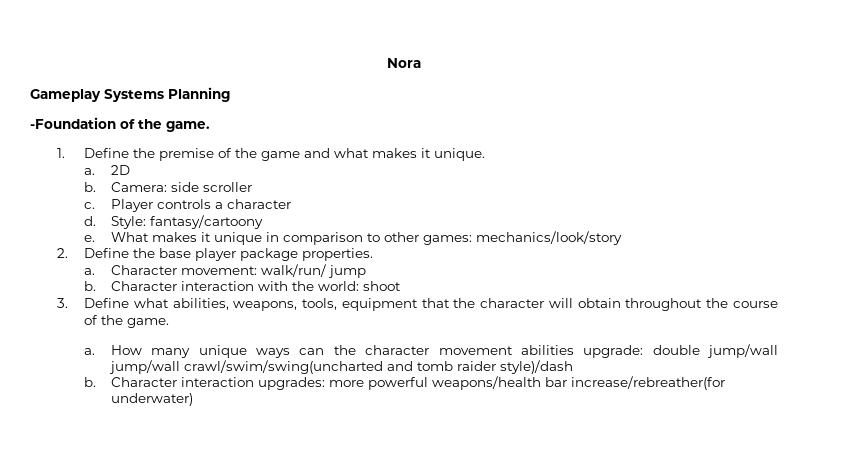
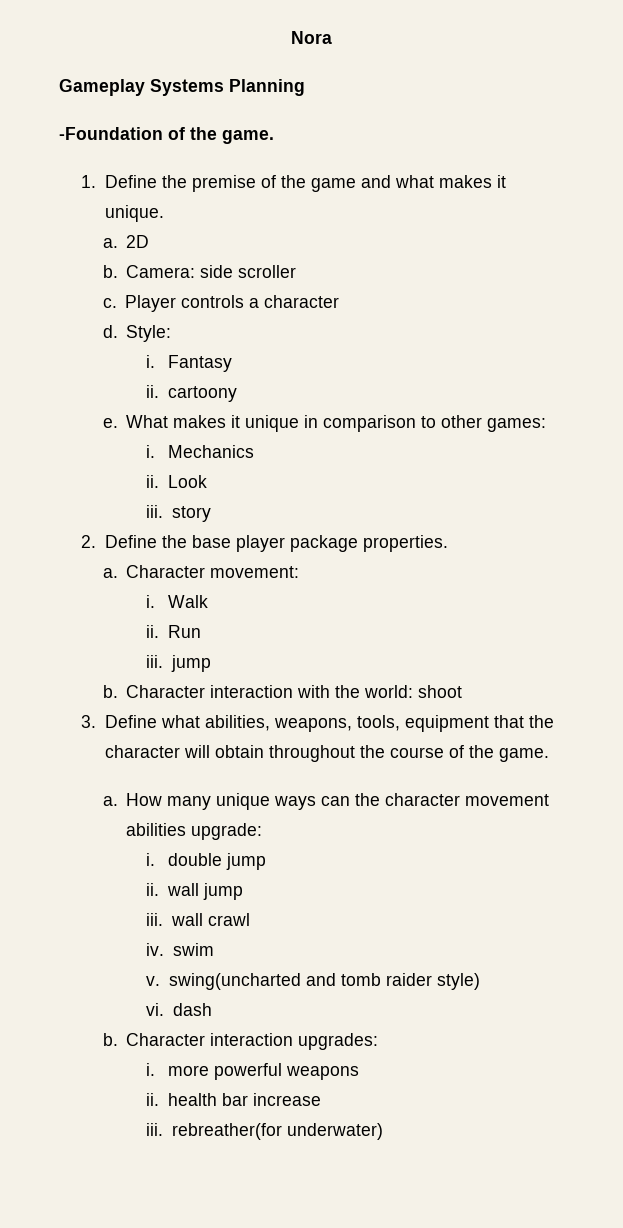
- Style: fantasy/cartoony
+ Style:
+ i. Fantasy
+ ii. cartoony
- What makes it unique in comparison to other games: mechanics/look/story
+ What makes it unique in comparison to other games:
+ i. Mechanics
+ ii. Look
+ iii. story
- Character movement: walk/run/ jump
+ Character movement:
+ i. Walk
+ ii. Run
+ iii. jump
- How many unique ways can the character movement abilities upgrade: double jump/wall jump/wall crawl/swim/swing(uncharted and tomb raider style)/dash
+ How many unique ways can the character movement abilities upgrade:
+ i. double jump
+ ii. wall jump
+ iii. wall crawl
+ iv. swim
+ v. swing(uncharted and tomb raider style)
+ vi. dash
- Character interaction upgrades: more powerful weapons/health bar increase/rebreather(for underwater)
+ Character interaction upgrades:
+ i. more powerful weapons
+ ii. health bar increase
+ iii. rebreather(for underwater)

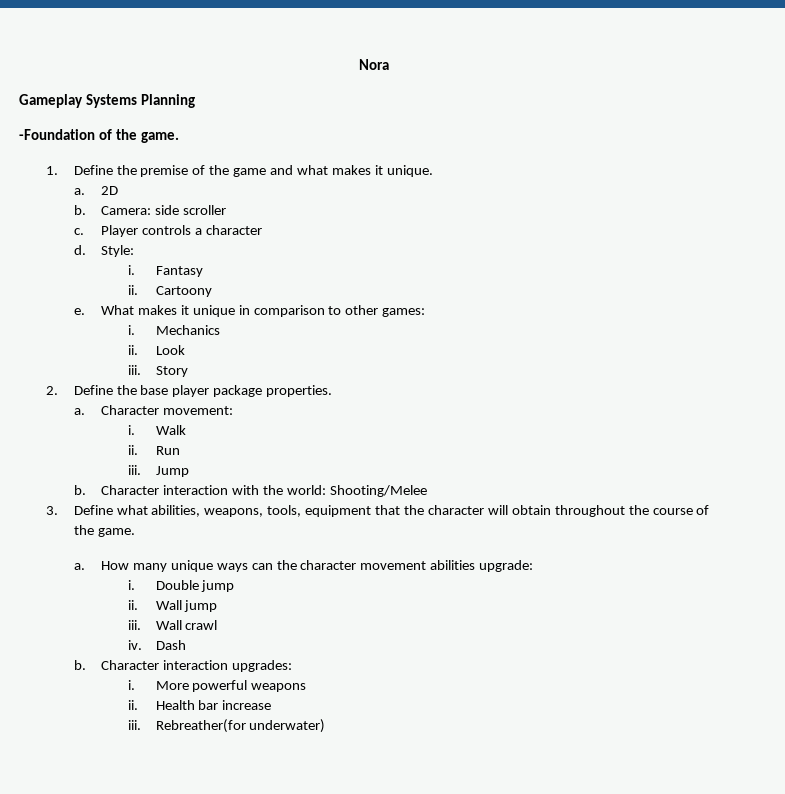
- ii. cartoony
+ ii. Cartoony
- iii. story
+ iii. Story
- iii. jump
+ iii. Jump
- Character interaction with the world: shoot
+ Character interaction with the world: Shooting/Melee
- i. double jump
+ i. Double jump
- ii. wall jump
+ ii. Wall jump
- iii. wall crawl
+ iii. Wall crawl
- iv. swim
- v. swing(uncharted and tomb raider style)
- vi. dash
+ iv. Dash
- i. more powerful weapons
+ i. More powerful weapons
- ii. health bar increase
+ ii. Health bar increase
- iii. rebreather(for underwater)
+ iii. Rebreather(for underwater)

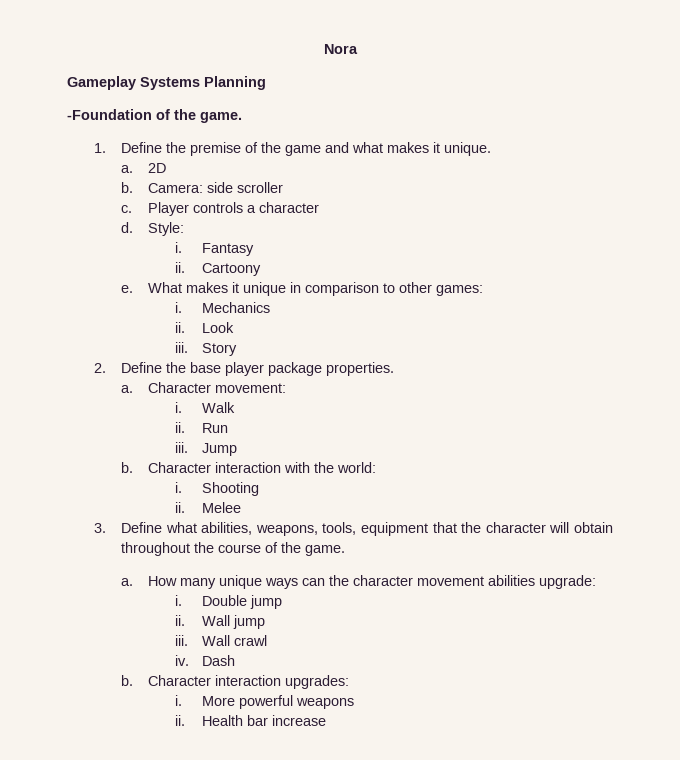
- Character interaction with the world: Shooting/Melee
+ Character interaction with the world:
+ i. Shooting
+ ii. Melee
- iii. Rebreather(for underwater)

